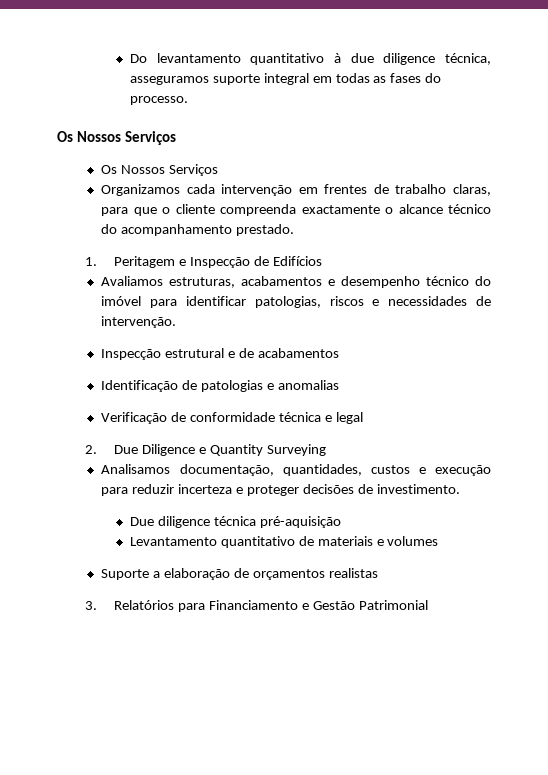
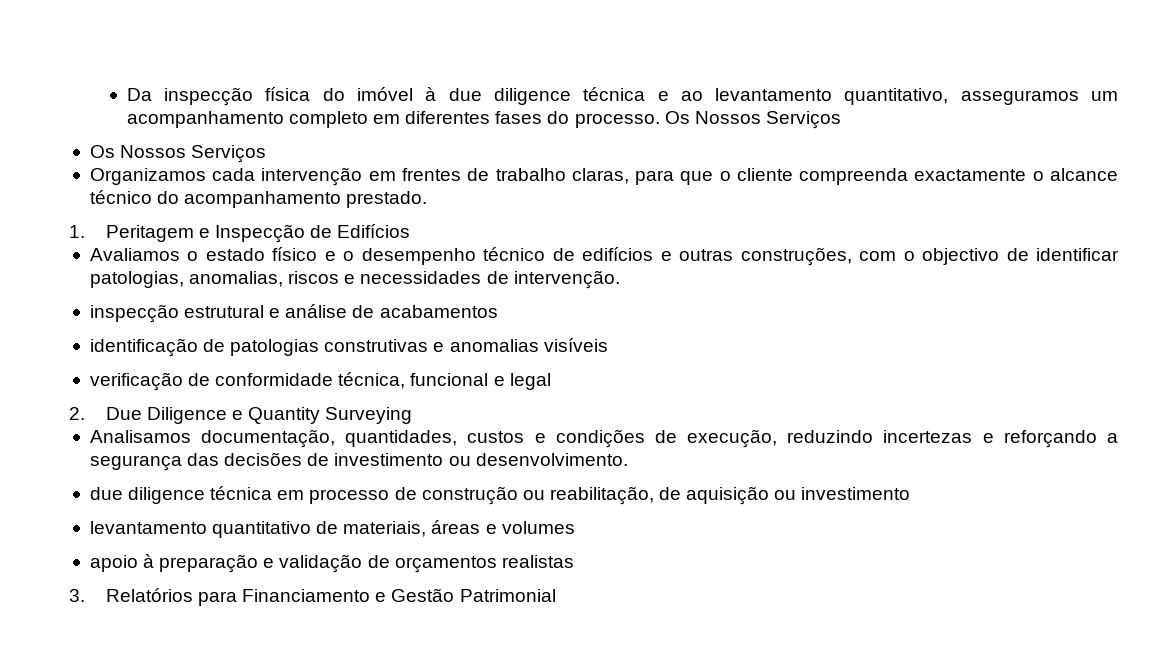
- Do levantamento quantitativo à due diligence técnica, asseguramos suporte integral em todas as fases do processo.
- Os Nossos Serviços
+ Da inspecção física do imóvel à due diligence técnica e ao levantamento quantitativo, asseguramos um acompanhamento completo em diferentes fases do processo. Os Nossos Serviços
- Avaliamos estruturas, acabamentos e desempenho técnico do imóvel para identificar patologias, riscos e necessidades de intervenção.
+ Avaliamos o estado físico e o desempenho técnico de edifícios e outras construções, com o objectivo de identificar patologias, anomalias, riscos e necessidades de intervenção.
- Inspecção estrutural e de acabamentos
+ inspecção estrutural e análise de acabamentos
- Identificação de patologias e anomalias
- Verificação de conformidade técnica e legal
+ identificação de patologias construtivas e anomalias visíveis
+ verificação de conformidade técnica, funcional e legal
- Analisamos documentação, quantidades, custos e execução para reduzir incerteza e proteger decisões de investimento.
- Due diligence técnica pré-aquisição
- Levantamento quantitativo de materiais e volumes
- Suporte a elaboração de orçamentos realistas
+ Analisamos documentação, quantidades, custos e condições de execução, reduzindo incertezas e reforçando a segurança das decisões de investimento ou desenvolvimento.
+ due diligence técnica em processo de construção ou reabilitação, de aquisição ou investimento
+ levantamento quantitativo de materiais, áreas e volumes
+ apoio à preparação e validação de orçamentos realistas

